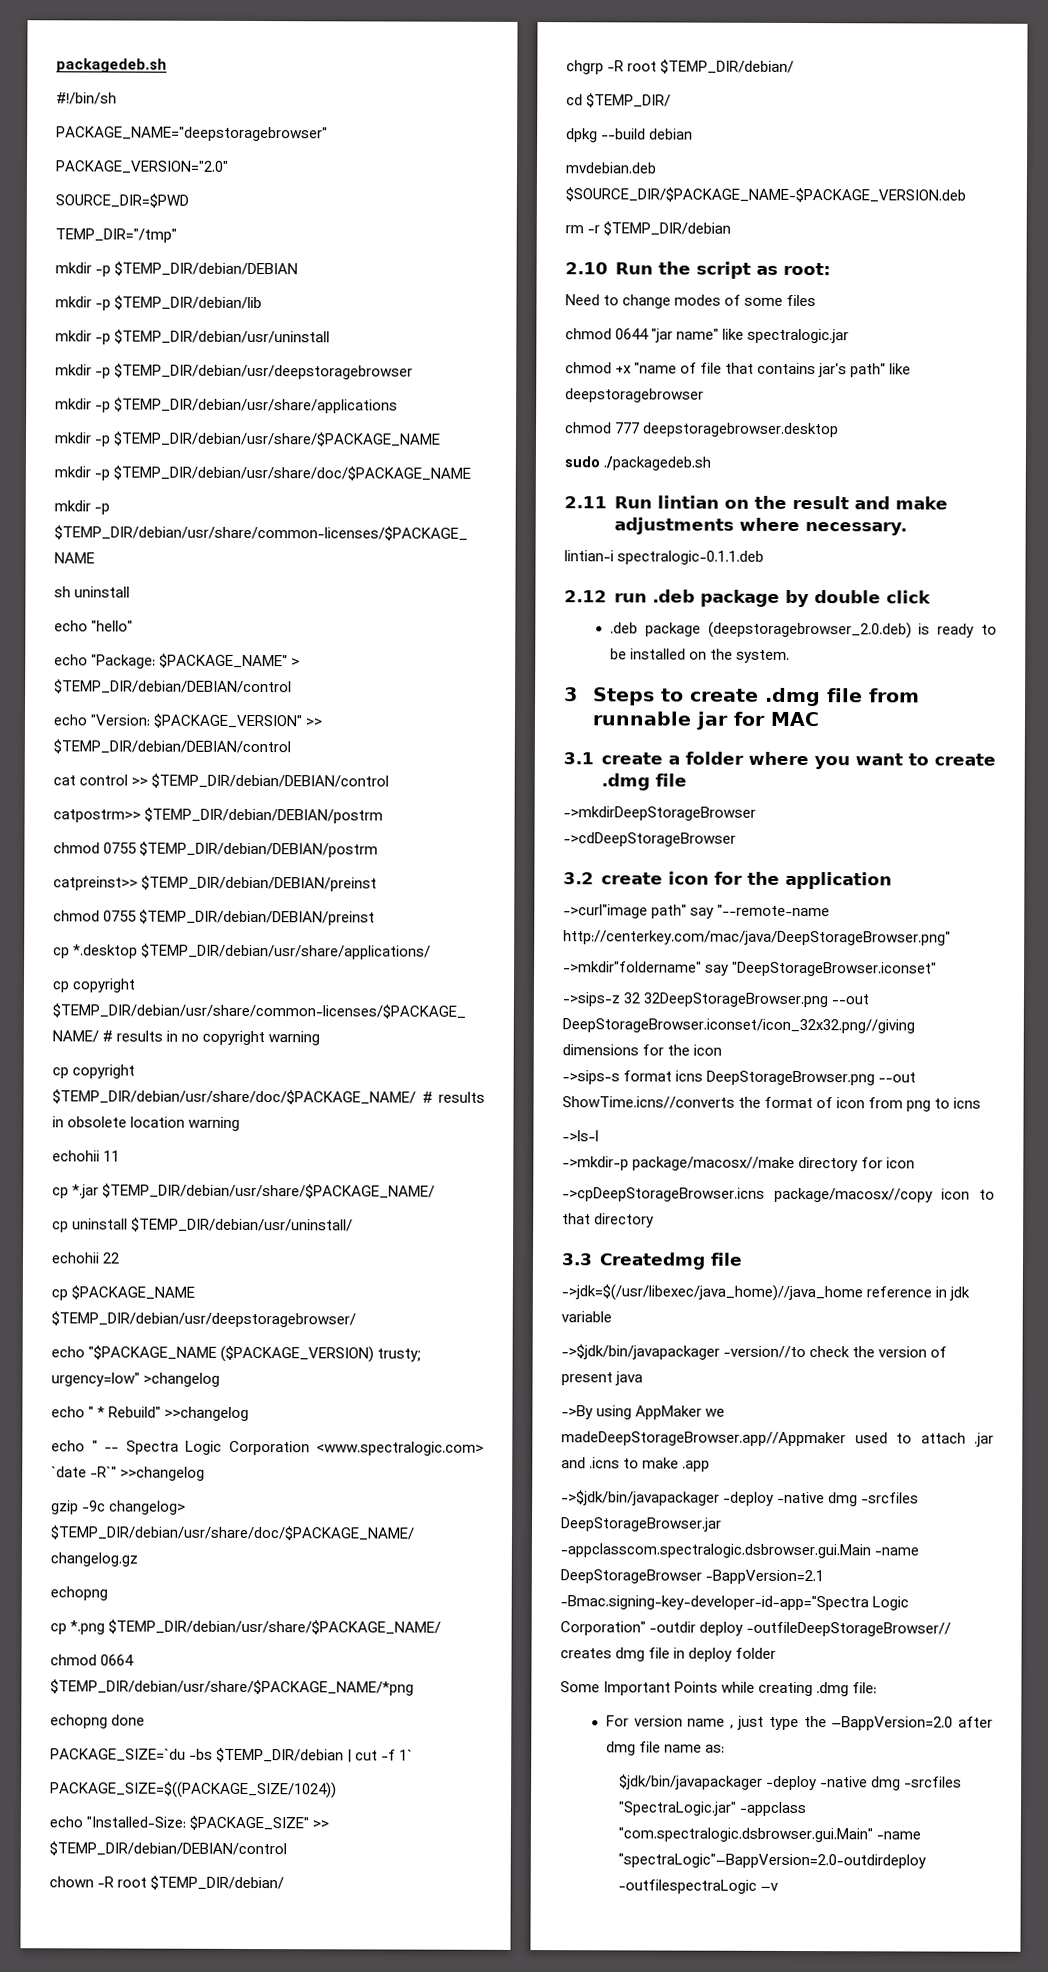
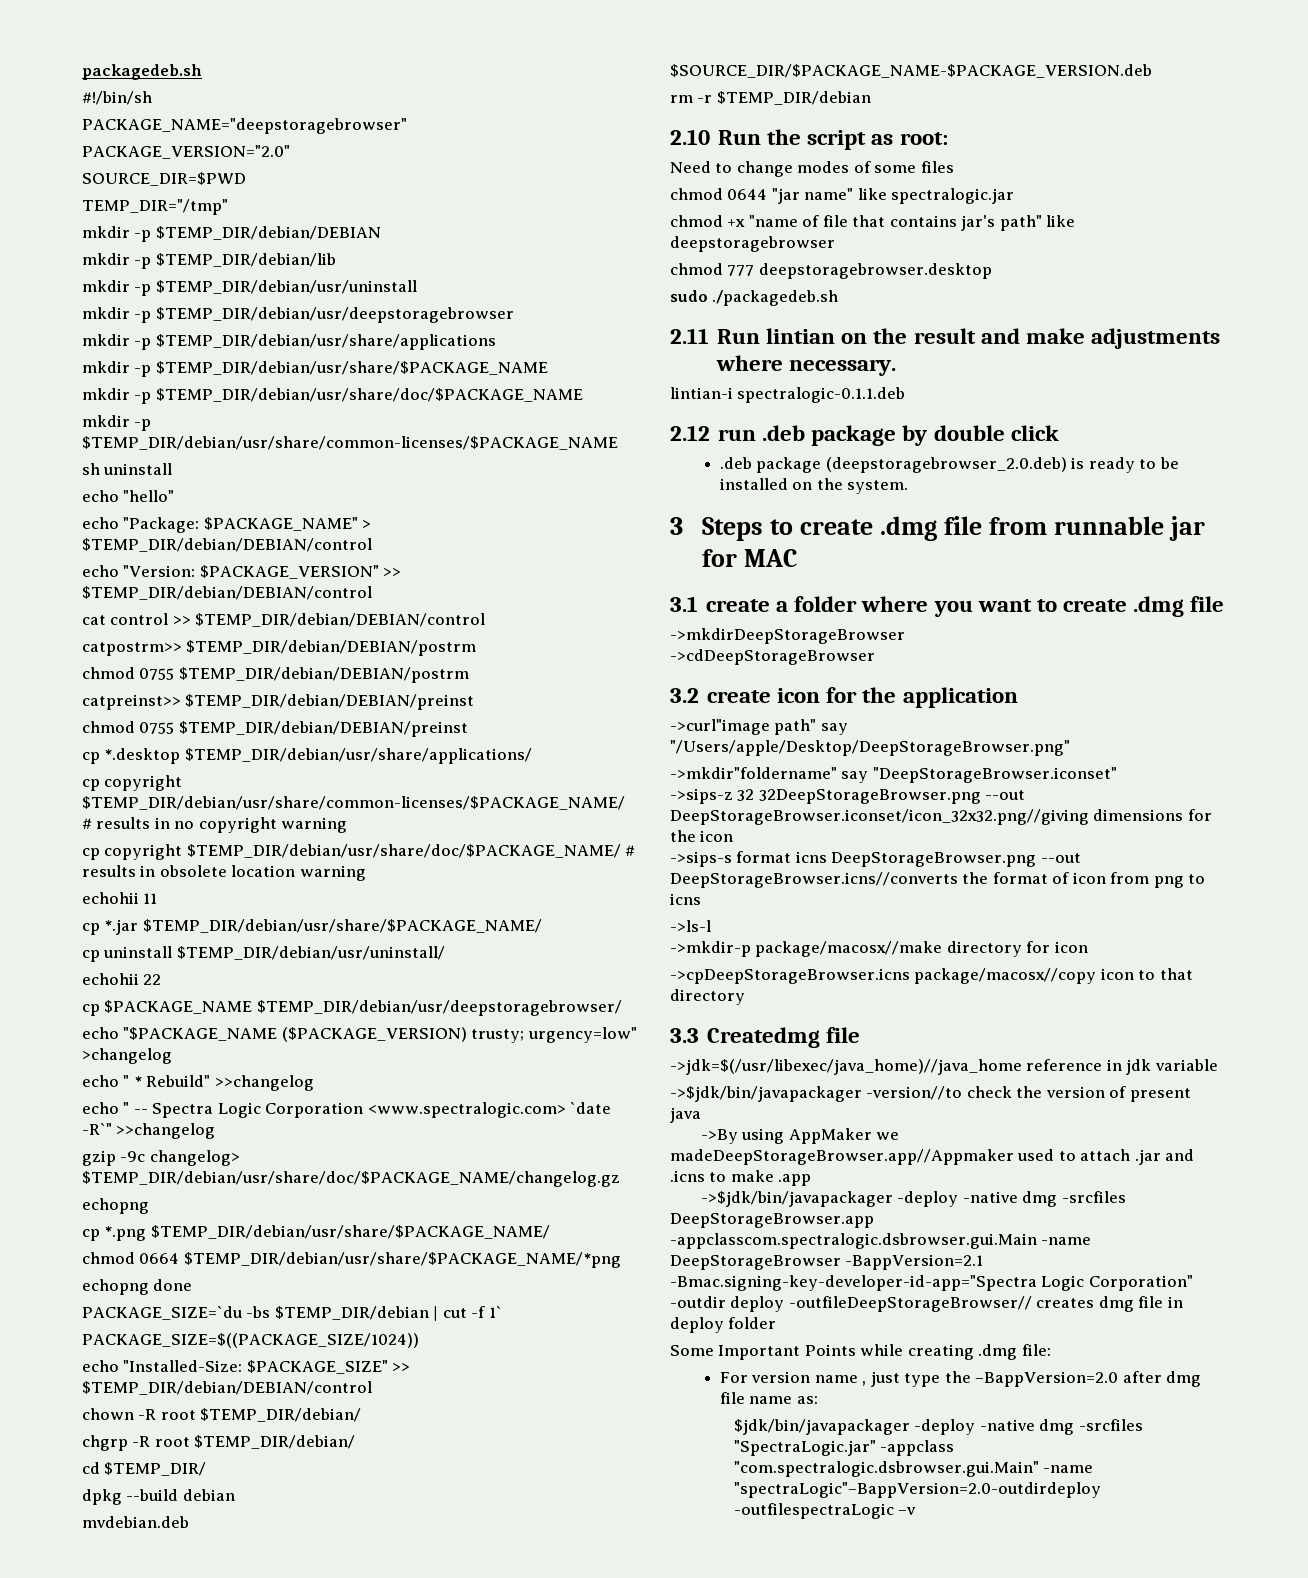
- ->curl"image path" say "--remote-name http://centerkey.com/mac/java/DeepStorageBrowser.png"
+ ->curl"image path" say "/Users/apple/Desktop/DeepStorageBrowser.png"
- ->sips-s format icns DeepStorageBrowser.png --out ShowTime.icns//converts the format of icon from png to icns
+ ->sips-s format icns DeepStorageBrowser.png --out DeepStorageBrowser.icns//converts the format of icon from png to icns
- ->$jdk/bin/javapackager -deploy -native dmg -srcfiles DeepStorageBrowser.jar -appclasscom.spectralogic.dsbrowser.gui.Main -name DeepStorageBrowser -BappVersion=2.1 -Bmac.signing-key-developer-id-app="Spectra Logic Corporation" -outdir deploy -outfileDeepStorageBrowser// creates dmg file in deploy folder
+ ->$jdk/bin/javapackager -deploy -native dmg -srcfiles DeepStorageBrowser.app -appclasscom.spectralogic.dsbrowser.gui.Main -name DeepStorageBrowser -BappVersion=2.1 -Bmac.signing-key-developer-id-app="Spectra Logic Corporation" -outdir deploy -outfileDeepStorageBrowser// creates dmg file in deploy folder

